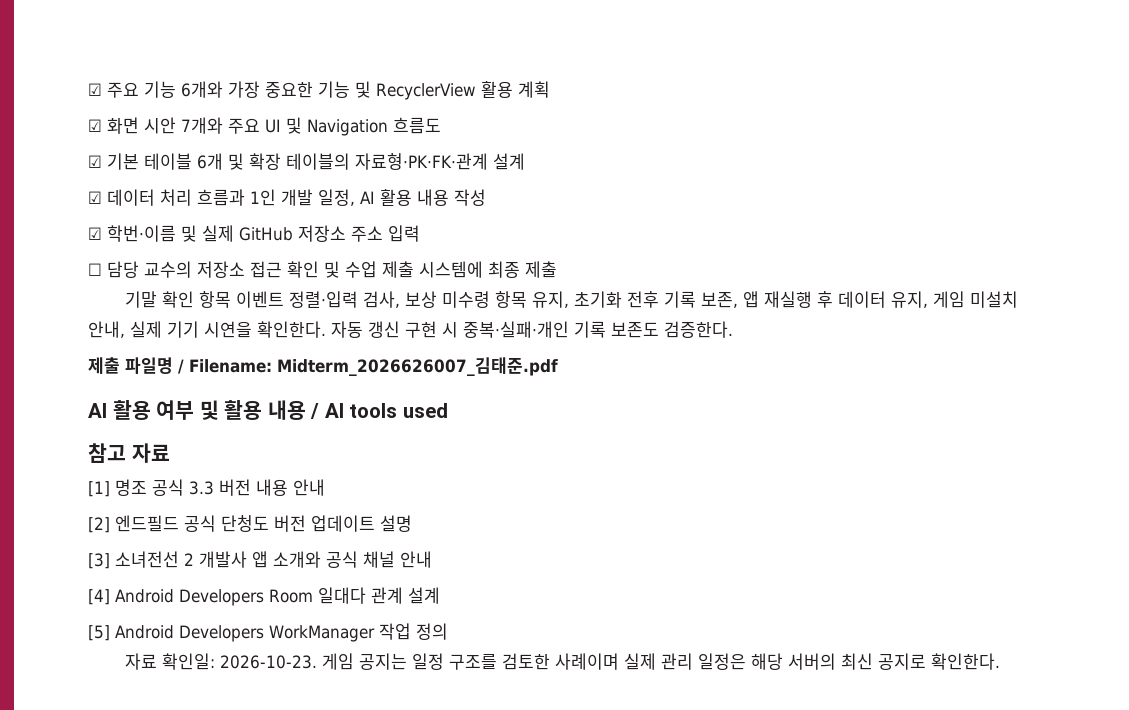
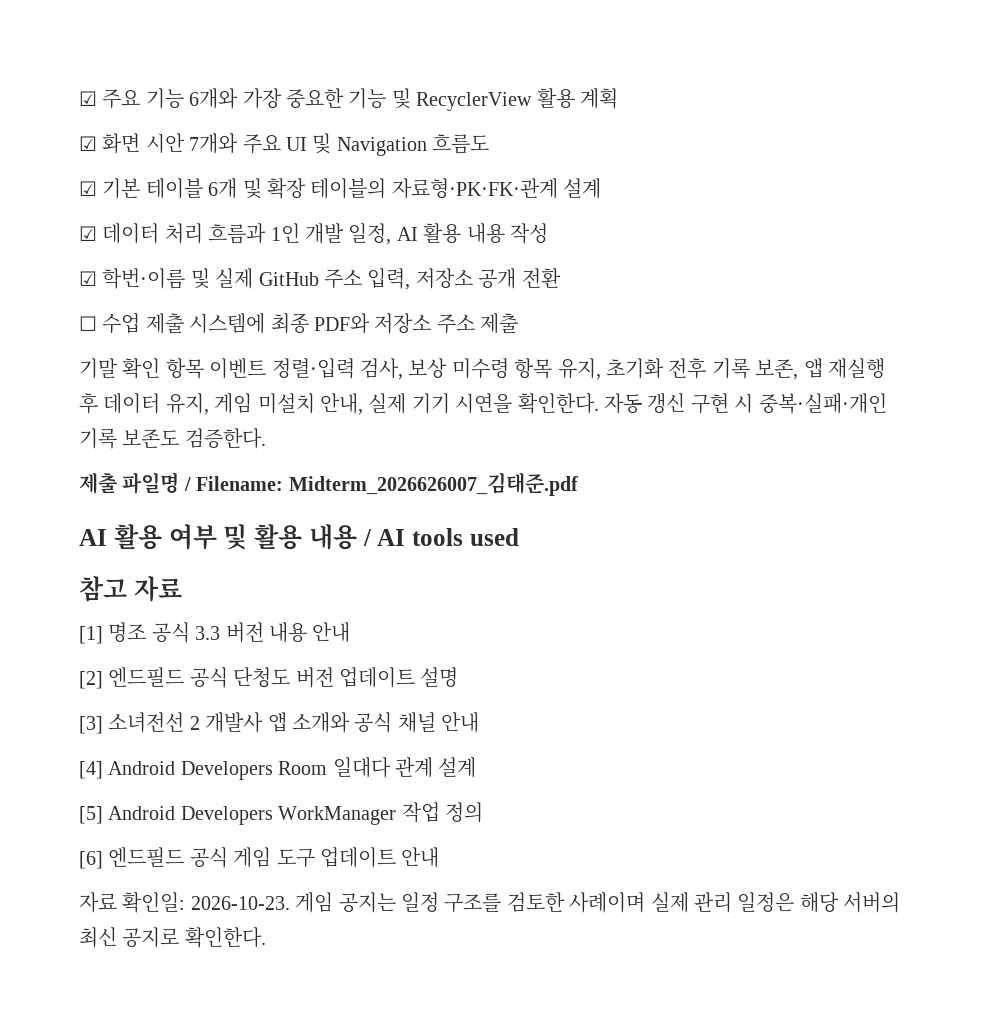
- ☑ 학번·이름 및 실제 GitHub 저장소 주소 입력
- ☐ 담당 교수의 저장소 접근 확인 및 수업 제출 시스템에 최종 제출
+ ☑ 학번·이름 및 실제 GitHub 주소 입력, 저장소 공개 전환
+ ☐ 수업 제출 시스템에 최종 PDF와 저장소 주소 제출
+ [6] 엔드필드 공식 게임 도구 업데이트 안내

